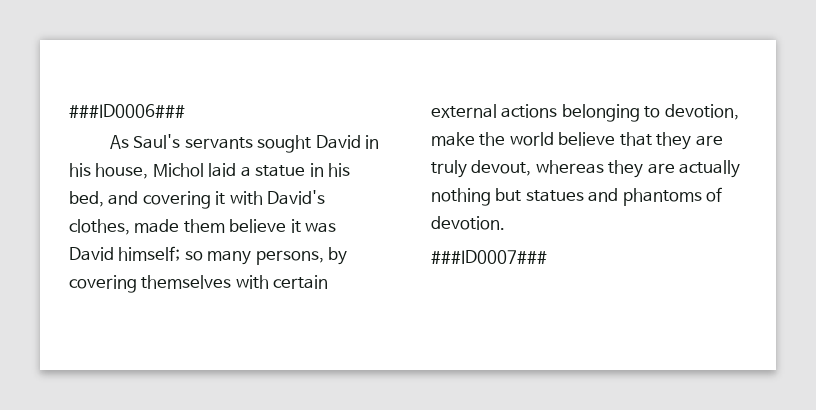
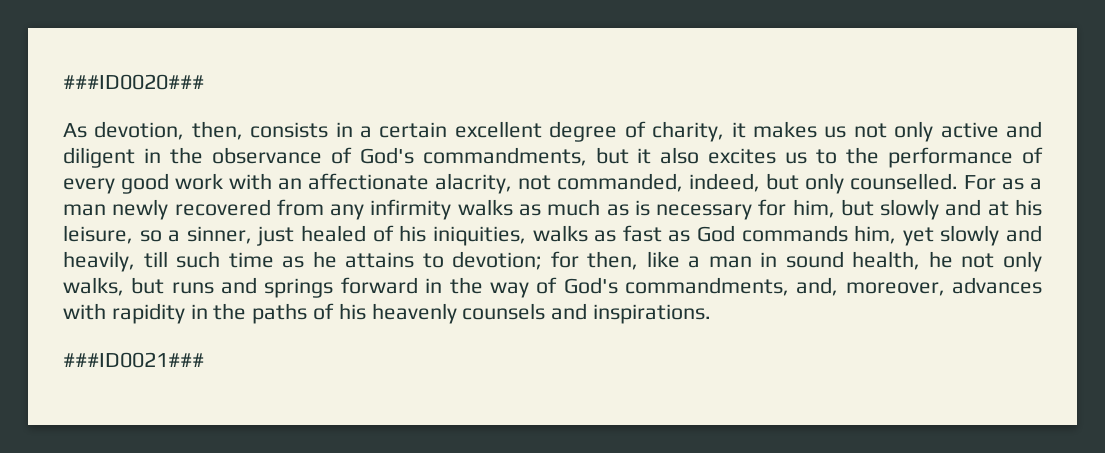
- ###ID0006###
+ ###ID0020###
- As Saul's servants sought David in his house, Michol laid a statue in his bed, and covering it with David's clothes, made them believe it was David himself; so many persons, by covering themselves with certain external actions belonging to devotion, make the world believe that they are truly devout, whereas they are actually nothing but statues and phantoms of devotion.
- ###ID0007###
+ As devotion, then, consists in a certain excellent degree of charity, it makes us not only active and diligent in the observance of God's commandments, but it also excites us to the performance of every good work with an affectionate alacrity, not commanded, indeed, but only counselled. For as a man newly recovered from any infirmity walks as much as is necessary for him, but slowly and at his leisure, so a sinner, just healed of his iniquities, walks as fast as God commands him, yet slowly and heavily, till such time as he attains to devotion; for then, like a man in sound health, he not only walks, but runs and springs forward in the way of God's commandments, and, moreover, advances with rapidity in the paths of his heavenly counsels and inspirations.
+ ###ID0021###

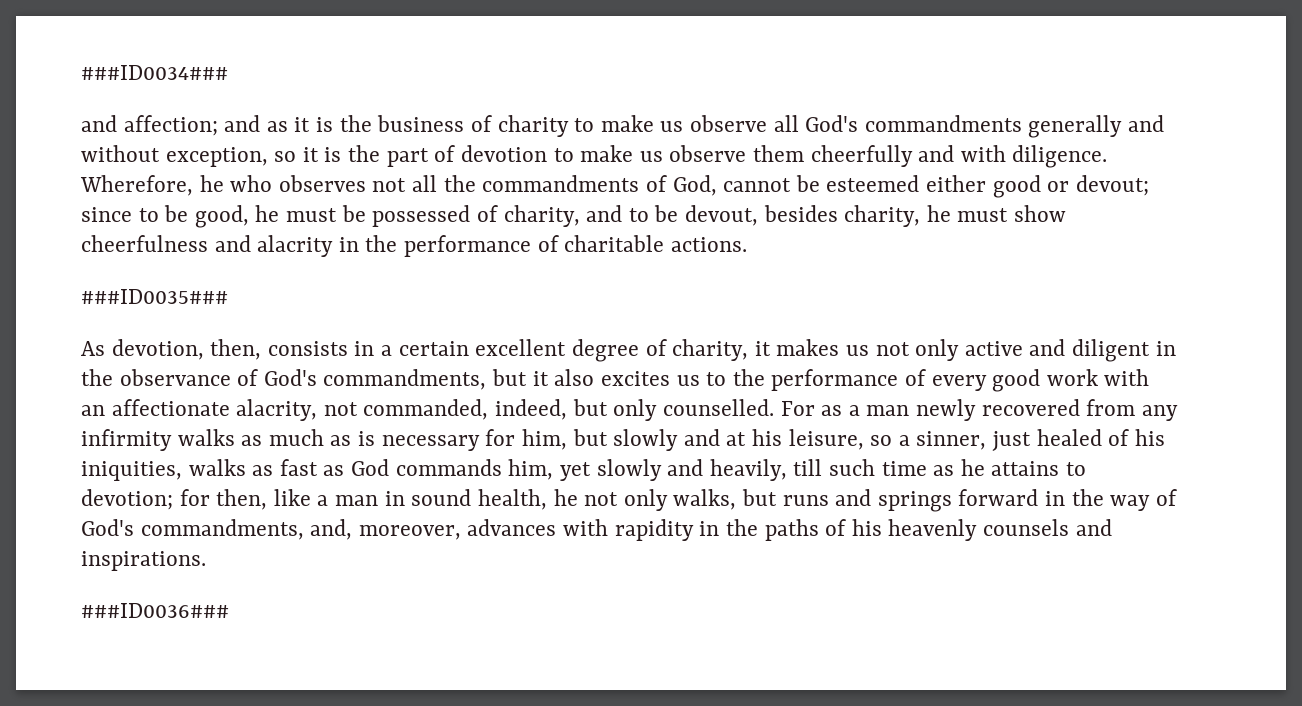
- ###ID0020###
+ ###ID0034###
+ and affection; and as it is the business of charity to make us observe all God's commandments generally and without exception, so it is the part of devotion to make us observe them cheerfully and with diligence. Wherefore, he who observes not all the commandments of God, cannot be esteemed either good or devout; since to be good, he must be possessed of charity, and to be devout, besides charity, he must show cheerfulness and alacrity in the performance of charitable actions.
+ ###ID0035###
- ###ID0021###
+ ###ID0036###

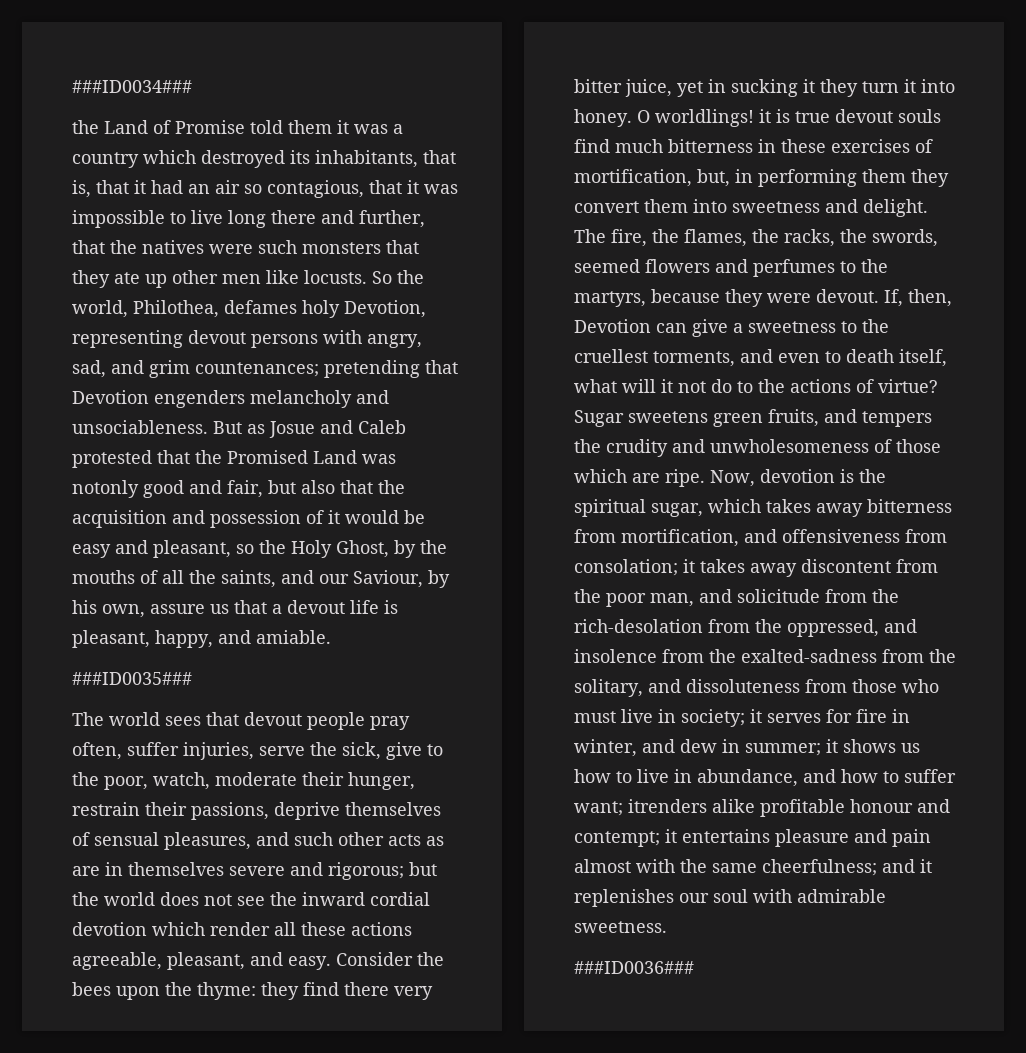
- and affection; and as it is the business of charity to make us observe all God's commandments generally and without exception, so it is the part of devotion to make us observe them cheerfully and with diligence. Wherefore, he who observes not all the commandments of God, cannot be esteemed either good or devout; since to be good, he must be possessed of charity, and to be devout, besides charity, he must show cheerfulness and alacrity in the performance of charitable actions.
+ the Land of Promise told them it was a country which destroyed its inhabitants, that is, that it had an air so contagious, that it was impossible to live long there and further, that the natives were such monsters that they ate up other men like locusts. So the world, Philothea, defames holy Devotion, representing devout persons with angry, sad, and grim countenances; pretending that Devotion engenders melancholy and unsociableness. But as Josue and Caleb protested that the Promised Land was notonly good and fair, but also that the acquisition and possession of it would be easy and pleasant, so the Holy Ghost, by the mouths of all the saints, and our Saviour, by his own, assure us that a devout life is pleasant, happy, and amiable.
  ###ID0035###
- As devotion, then, consists in a certain excellent degree of charity, it makes us not only active and diligent in the observance of God's commandments, but it also excites us to the performance of every good work with an affectionate alacrity, not commanded, indeed, but only counselled. For as a man newly recovered from any infirmity walks as much as is necessary for him, but slowly and at his leisure, so a sinner, just healed of his iniquities, walks as fast as God commands him, yet slowly and heavily, till such time as he attains to devotion; for then, like a man in sound health, he not only walks, but runs and springs forward in the way of God's commandments, and, moreover, advances with rapidity in the paths of his heavenly counsels and inspirations.
+ The world sees that devout people pray often, suffer injuries, serve the sick, give to the poor, watch, moderate their hunger, restrain their passions, deprive themselves of sensual pleasures, and such other acts as are in themselves severe and rigorous; but the world does not see the inward cordial devotion which render all these actions agreeable, pleasant, and easy. Consider the bees upon the thyme: they find there very bitter juice, yet in sucking it they turn it into honey. O worldlings! it is true devout souls find much bitterness in these exercises of mortification, but, in performing them they convert them into sweetness and delight. The fire, the flames, the racks, the swords, seemed flowers and perfumes to the martyrs, because they were devout. If, then, Devotion can give a sweetness to the cruellest torments, and even to death itself, what will it not do to the actions of virtue? Sugar sweetens green fruits, and tempers the crudity and unwholesomeness of those which are ripe. Now, devotion is the spiritual sugar, which takes away bitterness from mortification, and offensiveness from consolation; it takes away discontent from the poor man, and solicitude from the rich-desolation from the oppressed, and insolence from the exalted-sadness from the solitary, and dissoluteness from those who must live in society; it serves for fire in winter, and dew in summer; it shows us how to live in abundance, and how to suffer want; itrenders alike profitable honour and contempt; it entertains pleasure and pain almost with the same cheerfulness; and it replenishes our soul with admirable sweetness.

